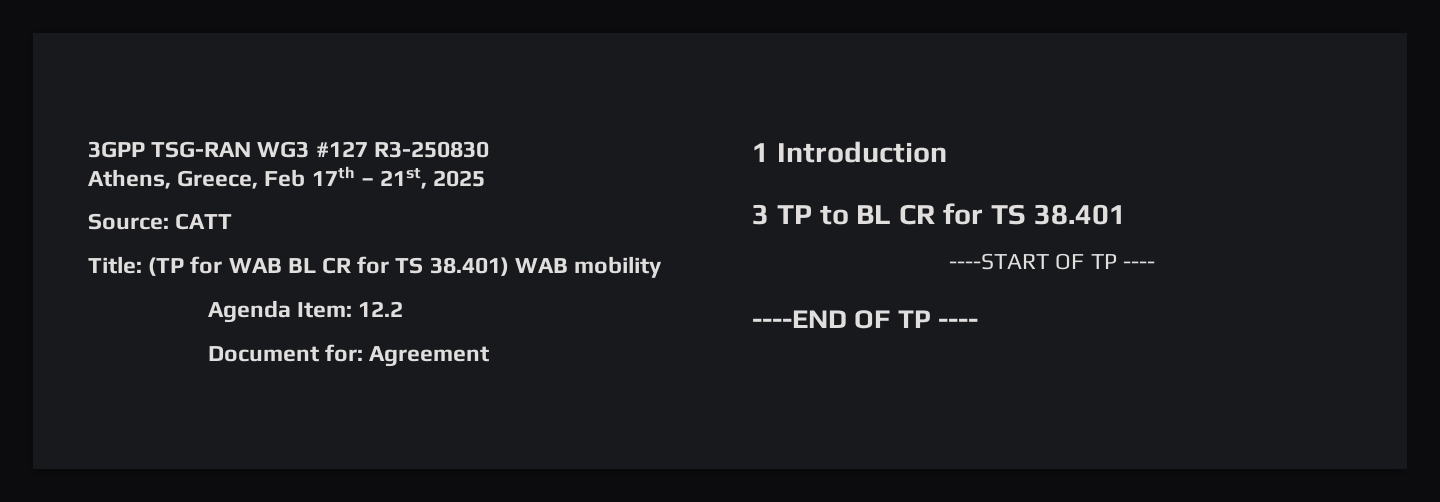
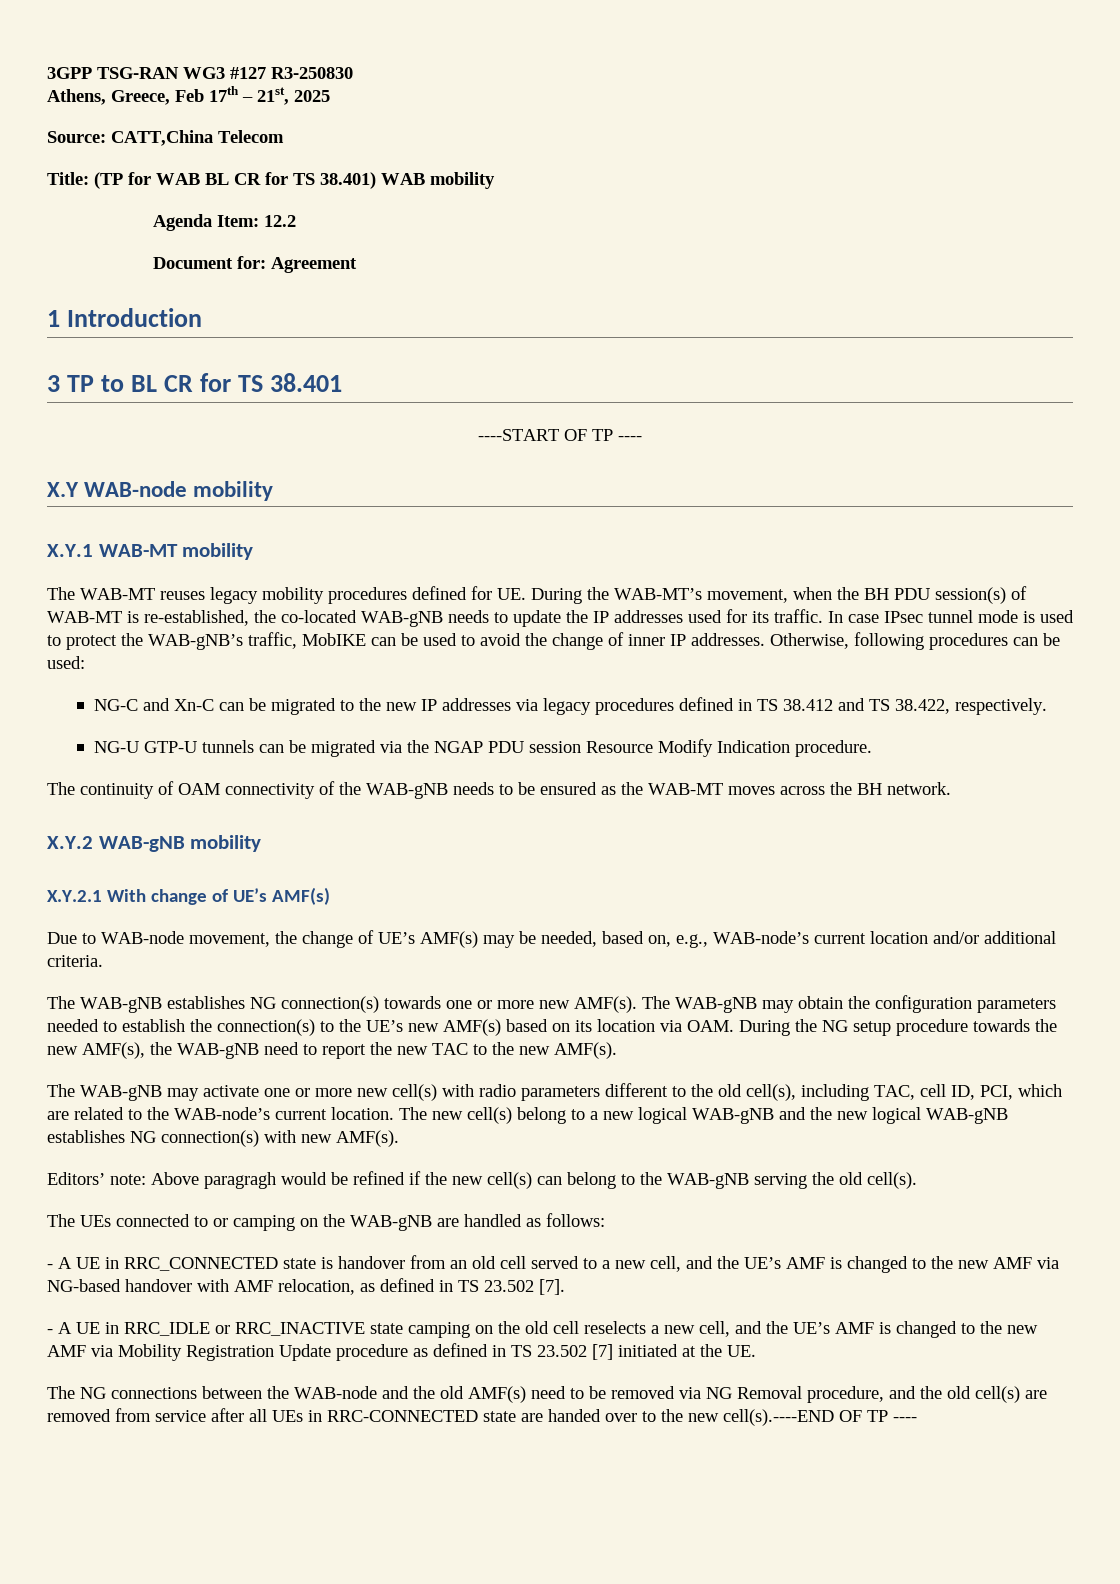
- Source: CATT
+ Source: CATT,China Telecom
- ----END OF TP ----
+ X.Y WAB-node mobility
+ X.Y.1 WAB-MT mobility
+ The WAB-MT reuses legacy mobility procedures defined for UE. During the WAB-MT’s movement, when the BH PDU session(s) of WAB-MT is re-established, the co-located WAB-gNB needs to update the IP addresses used for its traffic. In case IPsec tunnel mode is used to protect the WAB-gNB’s traffic, MobIKE can be used to avoid the change of inner IP addresses. Otherwise, following procedures can be used:
+ NG-C and Xn-C can be migrated to the new IP addresses via legacy procedures defined in TS 38.412 and TS 38.422, respectively.
+ NG-U GTP-U tunnels can be migrated via the NGAP PDU session Resource Modify Indication procedure.
+ The continuity of OAM connectivity of the WAB-gNB needs to be ensured as the WAB-MT moves across the BH network.
+ X.Y.2 WAB-gNB mobility
+ X.Y.2.1 With change of UE’s AMF(s)
+ Due to WAB-node movement, the change of UE’s AMF(s) may be needed, based on, e.g., WAB-node’s current location and/or additional criteria.
+ The WAB-gNB establishes NG connection(s) towards one or more new AMF(s). The WAB-gNB may obtain the configuration parameters needed to establish the connection(s) to the UE’s new AMF(s) based on its location via OAM. During the NG setup procedure towards the new AMF(s), the WAB-gNB need to report the new TAC to the new AMF(s).
+ The WAB-gNB may activate one or more new cell(s) with radio parameters different to the old cell(s), including TAC, cell ID, PCI, which are related to the WAB-node’s current location. The new cell(s) belong to a new logical WAB-gNB and the new logical WAB-gNB establishes NG connection(s) with new AMF(s).
+ Editors’ note: Above paragragh would be refined if the new cell(s) can belong to the WAB-gNB serving the old cell(s).
+ The UEs connected to or camping on the WAB-gNB are handled as follows:
+ - A UE in RRC_CONNECTED state is handover from an old cell served to a new cell, and the UE’s AMF is changed to the new AMF via NG-based handover with AMF relocation, as defined in TS 23.502 [7].
+ - A UE in RRC_IDLE or RRC_INACTIVE state camping on the old cell reselects a new cell, and the UE’s AMF is changed to the new AMF via Mobility Registration Update procedure as defined in TS 23.502 [7] initiated at the UE.
+ The NG connections between the WAB-node and the old AMF(s) need to be removed via NG Removal procedure, and the old cell(s) are removed from service after all UEs in RRC-CONNECTED state are handed over to the new cell(s).----END OF TP ----

